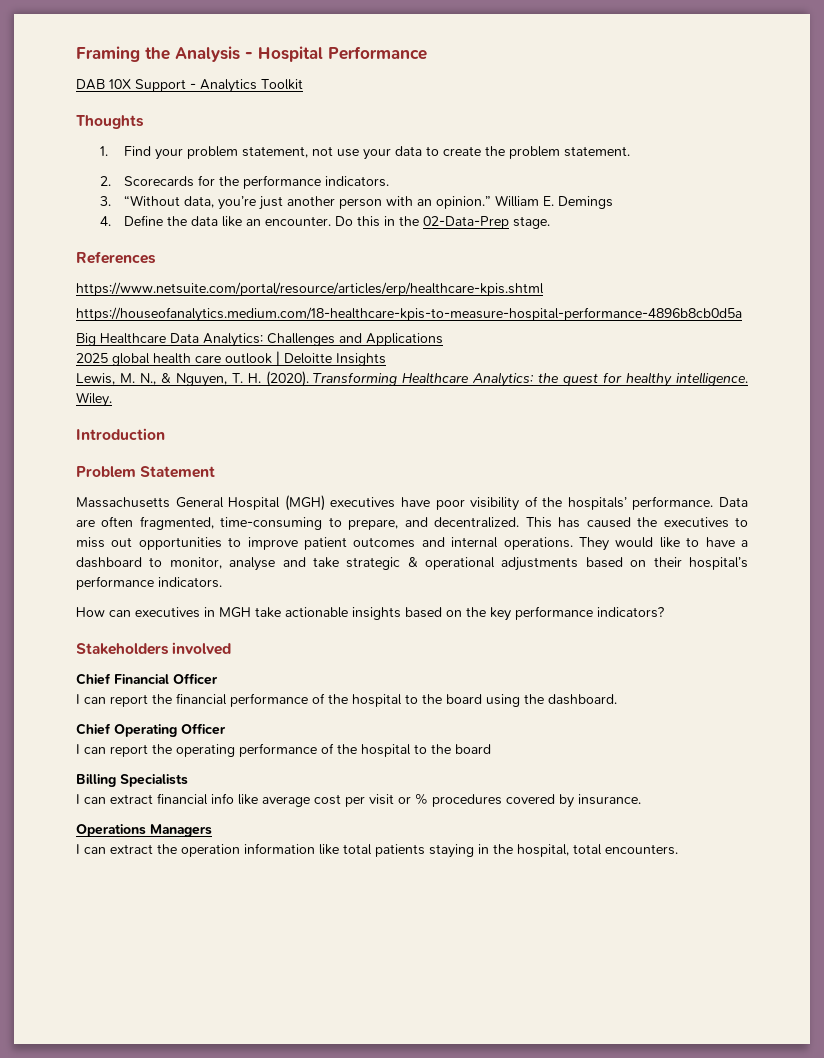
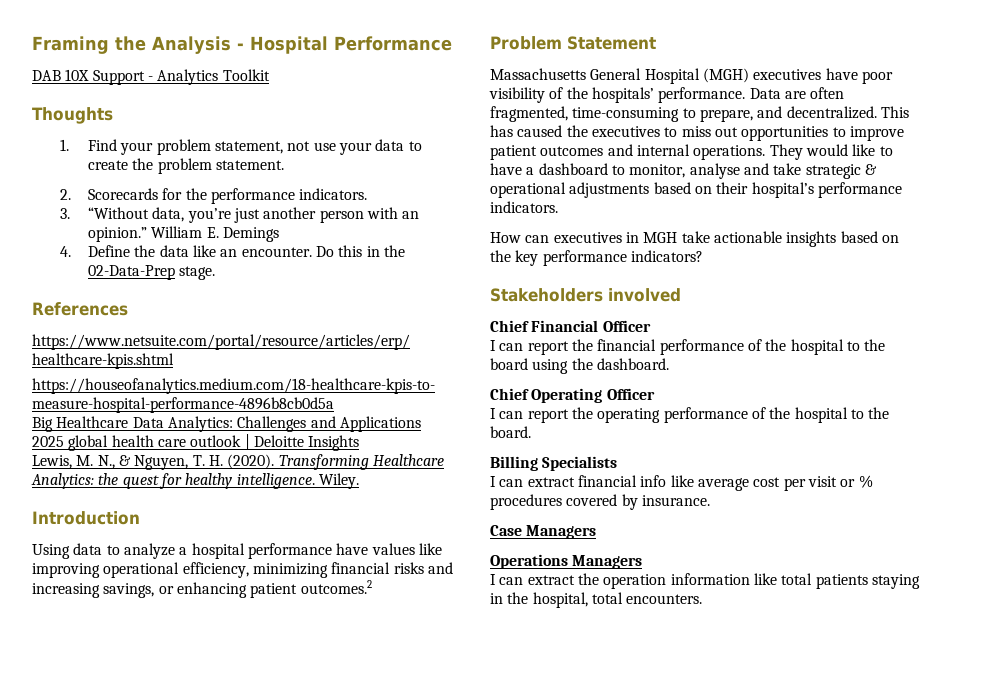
+ Using data to analyze a hospital performance have values like improving operational efficiency, minimizing financial risks and increasing savings, or enhancing patient outcomes.2
- I can report the operating performance of the hospital to the board
+ I can report the operating performance of the hospital to the board.
+ Case Managers

